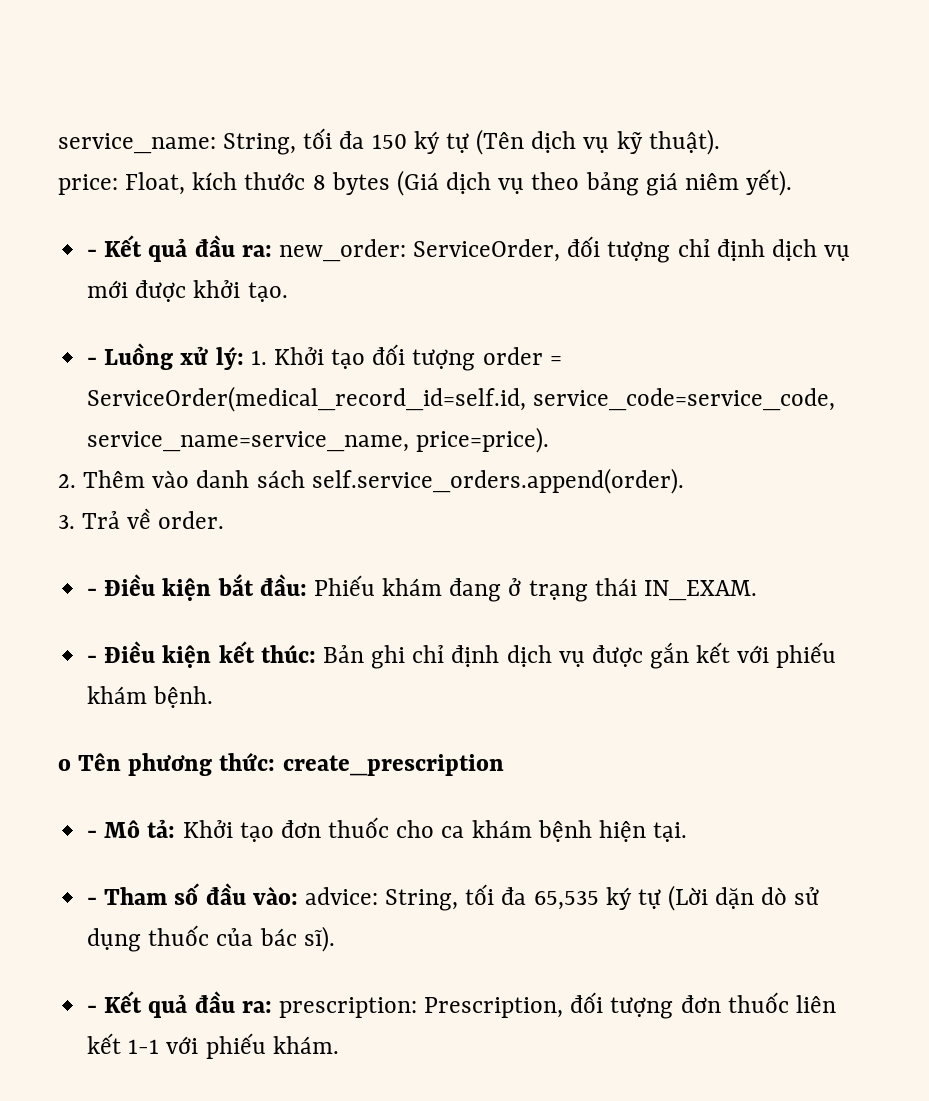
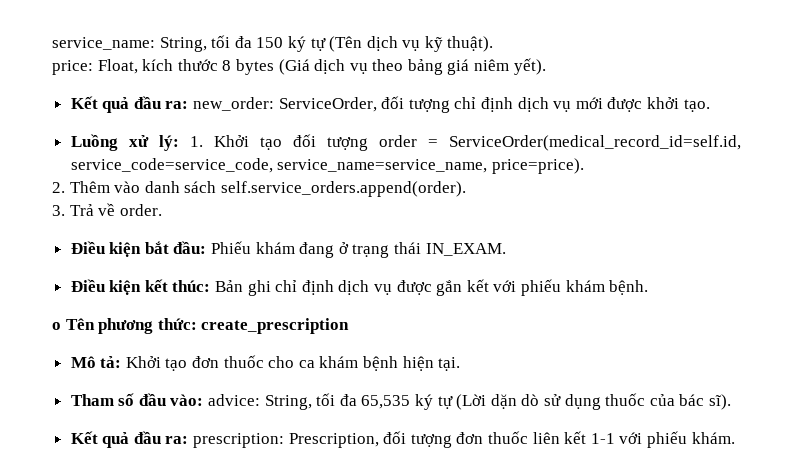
- - Kết quả đầu ra: new_order: ServiceOrder, đối tượng chỉ định dịch vụ mới được khởi tạo.
+ Kết quả đầu ra: new_order: ServiceOrder, đối tượng chỉ định dịch vụ mới được khởi tạo.
- - Luồng xử lý: 1. Khởi tạo đối tượng order = ServiceOrder(medical_record_id=self.id, service_code=service_code, service_name=service_name, price=price).
+ Luồng xử lý: 1. Khởi tạo đối tượng order = ServiceOrder(medical_record_id=self.id, service_code=service_code, service_name=service_name, price=price).
- - Điều kiện bắt đầu: Phiếu khám đang ở trạng thái IN_EXAM.
+ Điều kiện bắt đầu: Phiếu khám đang ở trạng thái IN_EXAM.
- - Điều kiện kết thúc: Bản ghi chỉ định dịch vụ được gắn kết với phiếu khám bệnh.
+ Điều kiện kết thúc: Bản ghi chỉ định dịch vụ được gắn kết với phiếu khám bệnh.
- - Mô tả: Khởi tạo đơn thuốc cho ca khám bệnh hiện tại.
+ Mô tả: Khởi tạo đơn thuốc cho ca khám bệnh hiện tại.
- - Tham số đầu vào: advice: String, tối đa 65,535 ký tự (Lời dặn dò sử dụng thuốc của bác sĩ).
+ Tham số đầu vào: advice: String, tối đa 65,535 ký tự (Lời dặn dò sử dụng thuốc của bác sĩ).
- - Kết quả đầu ra: prescription: Prescription, đối tượng đơn thuốc liên kết 1-1 với phiếu khám.
+ Kết quả đầu ra: prescription: Prescription, đối tượng đơn thuốc liên kết 1-1 với phiếu khám.

